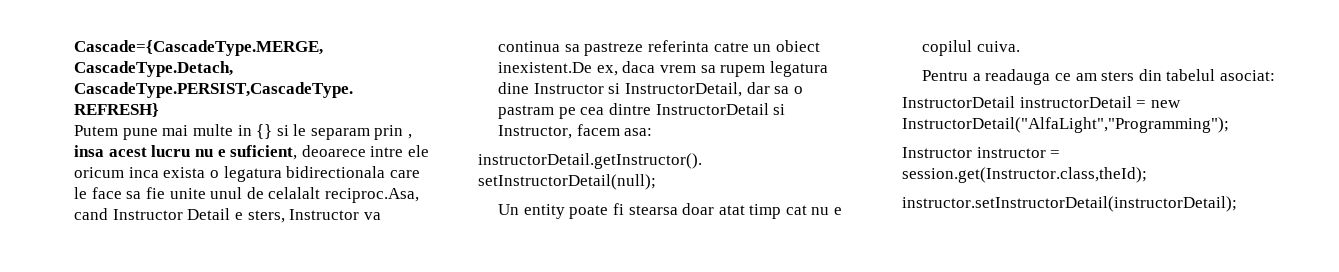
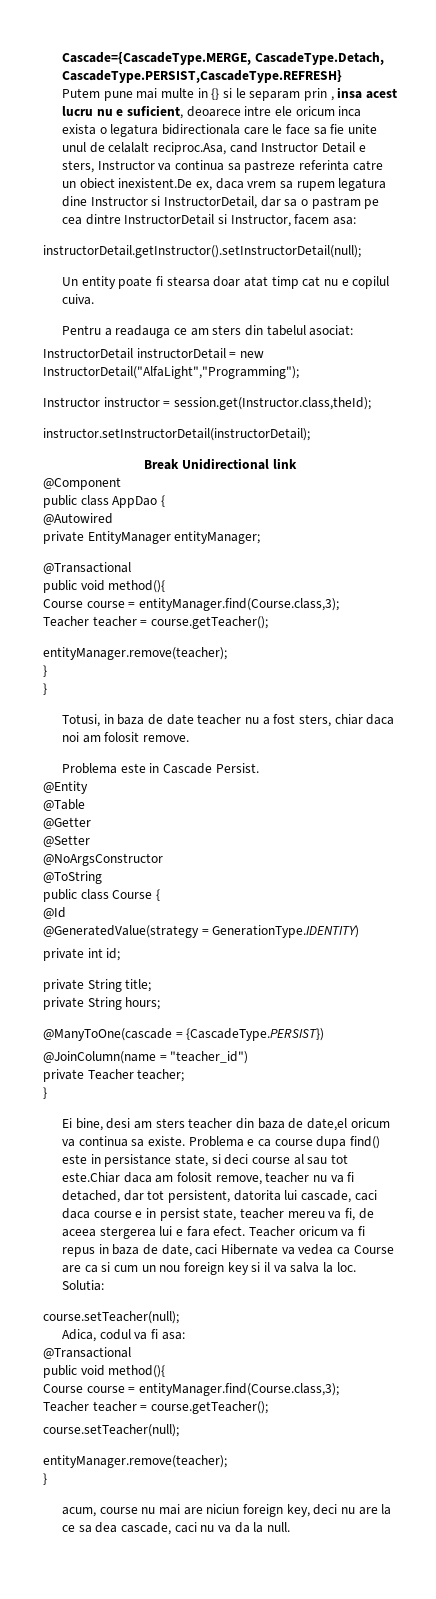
+ Break Unidirectional link
+ @Component
+ public class AppDao {
+ @Autowired
+ private EntityManager entityManager;
+ @Transactional
+ public void method(){
+ Course course = entityManager.find(Course.class,3);
+ Teacher teacher = course.getTeacher();
+ entityManager.remove(teacher);
+ }
+ }
+ Totusi, in baza de date teacher nu a fost sters, chiar daca noi am folosit remove.
+ Problema este in Cascade Persist.
+ @Entity
+ @Table
+ @Getter
+ @Setter
+ @NoArgsConstructor
+ @ToString
+ public class Course {
+ @Id
+ @GeneratedValue(strategy = GenerationType.IDENTITY)
+ private int id;
+ private String title;
+ private String hours;
+ @ManyToOne(cascade = {CascadeType.PERSIST})
+ @JoinColumn(name = "teacher_id")
+ private Teacher teacher;
+ }
+ Ei bine, desi am sters teacher din baza de date,el oricum va continua sa existe. Problema e ca course dupa find() este in persistance state, si deci course al sau tot este.Chiar daca am folosit remove, teacher nu va fi detached, dar tot persistent, datorita lui cascade, caci daca course e in persist state, teacher mereu va fi, de aceea stergerea lui e fara efect. Teacher oricum va fi repus in baza de date, caci Hibernate va vedea ca Course are ca si cum un nou foreign key si il va salva la loc. Solutia:
+ course.setTeacher(null);
+ Adica, codul va fi asa:
+ @Transactional
+ public void method(){
+ Course course = entityManager.find(Course.class,3);
+ Teacher teacher = course.getTeacher();
+ course.setTeacher(null);
+ entityManager.remove(teacher);
+ }
+ acum, course nu mai are niciun foreign key, deci nu are la ce sa dea cascade, caci nu va da la null.

